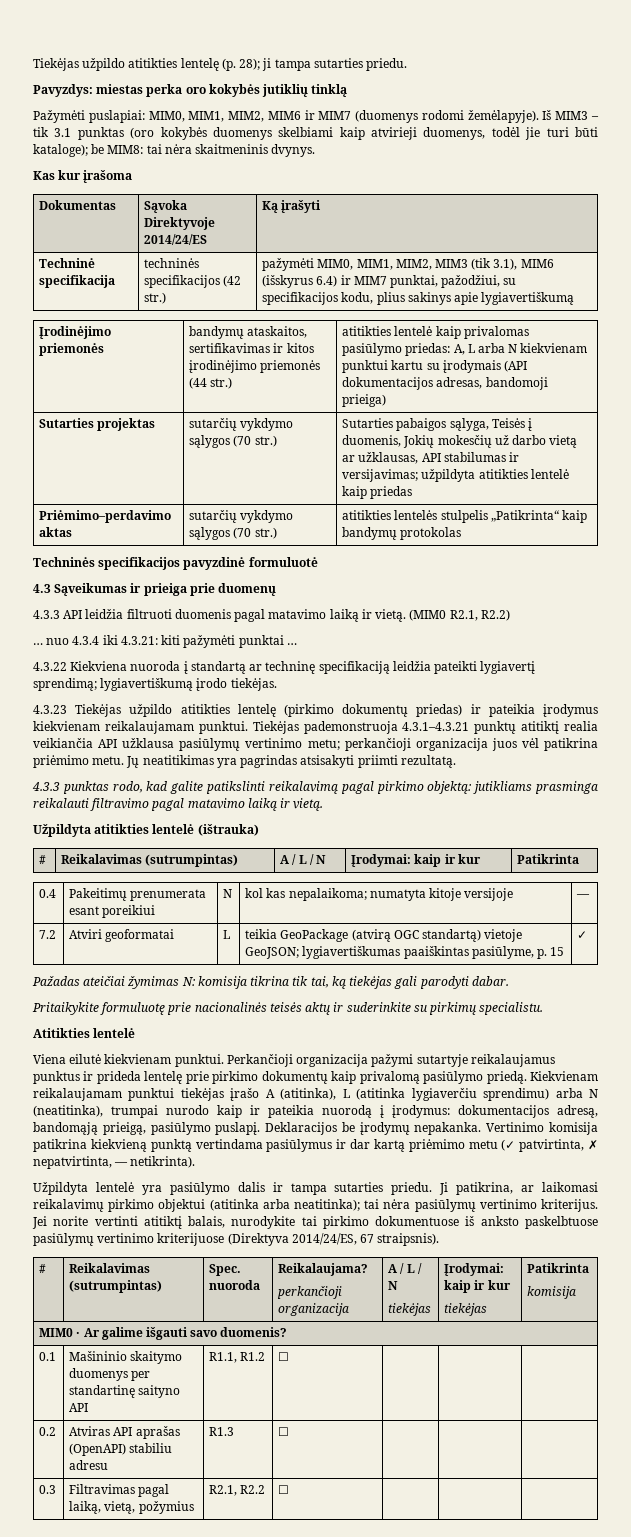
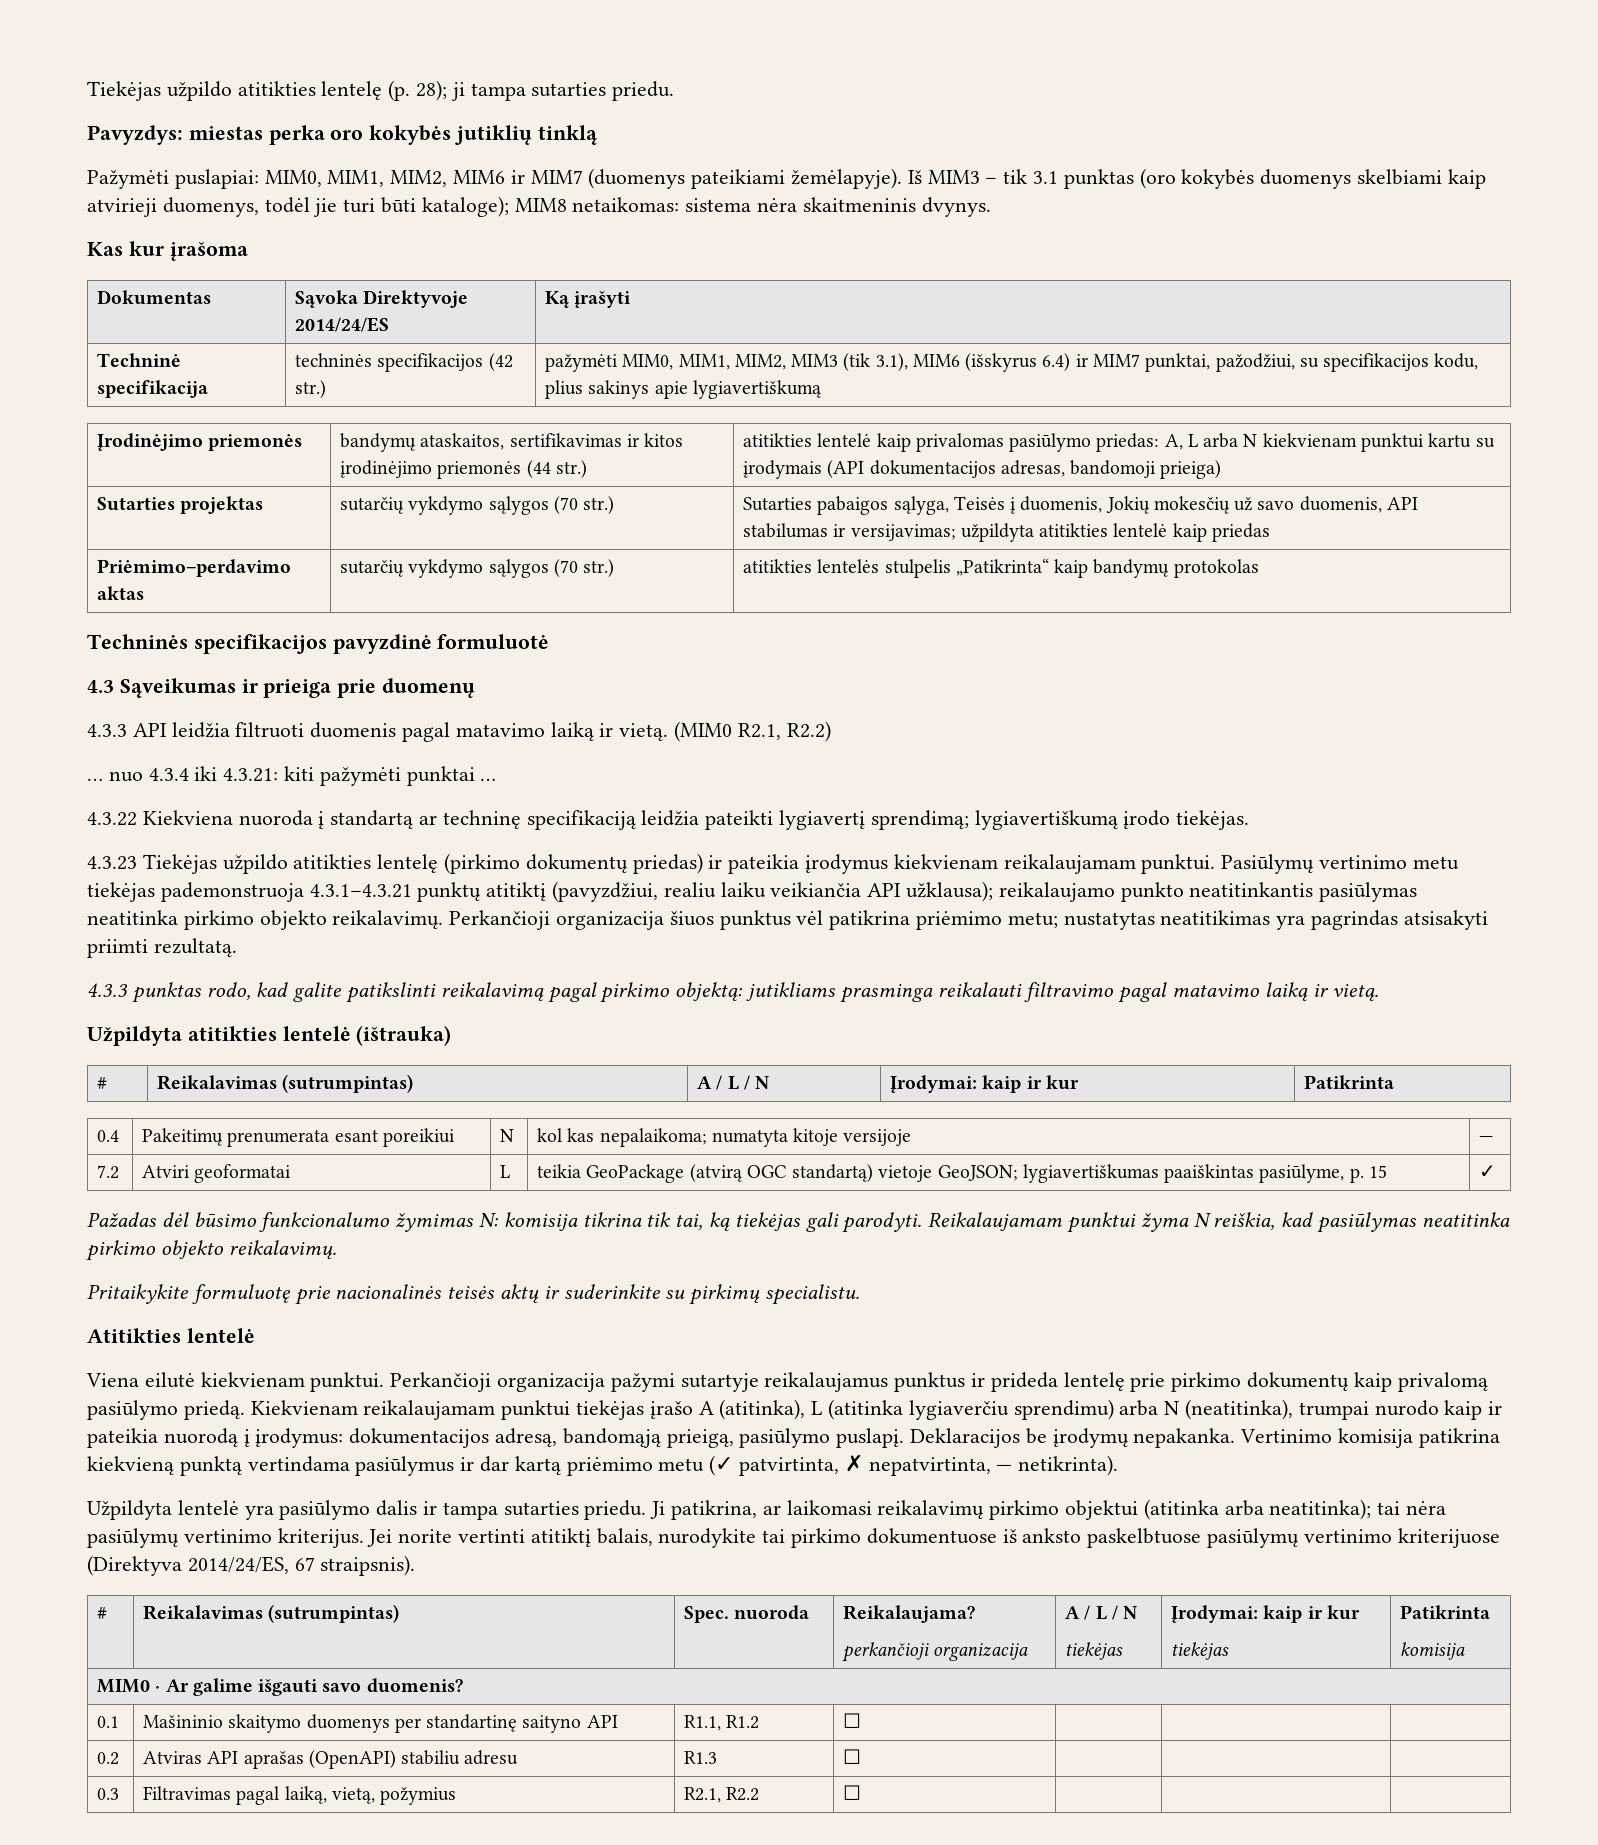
- Pažymėti puslapiai: MIM0, MIM1, MIM2, MIM6 ir MIM7 (duomenys rodomi žemėlapyje).
+ Pažymėti puslapiai: MIM0, MIM1, MIM2, MIM6 ir MIM7 (duomenys pateikiami žemėlapyje).
- Iš MIM3 – tik 3.1 punktas (oro kokybės duomenys skelbiami kaip atvirieji duomenys, todėl jie turi būti kataloge); be MIM8: tai nėra skaitmeninis dvynys.
+ Iš MIM3 – tik 3.1 punktas (oro kokybės duomenys skelbiami kaip atvirieji duomenys, todėl jie turi būti kataloge); MIM8 netaikomas: sistema nėra skaitmeninis dvynys.
- Sutarties projektas | sutarčių vykdymo sąlygos (70 str.) | Sutarties pabaigos sąlyga, Teisės į duomenis, Jokių mokesčių už darbo vietą ar užklausas, API stabilumas ir versijavimas; užpildyta atitikties lentelė kaip priedas
+ Sutarties projektas | sutarčių vykdymo sąlygos (70 str.) | Sutarties pabaigos sąlyga, Teisės į duomenis, Jokių mokesčių už savo duomenis, API stabilumas ir versijavimas; užpildyta atitikties lentelė kaip priedas
- Tiekėjas pademonstruoja 4.3.1–4.3.21 punktų atitiktį realia veikiančia API užklausa pasiūlymų vertinimo metu; perkančioji organizacija juos vėl patikrina priėmimo metu. Jų neatitikimas yra pagrindas atsisakyti priimti rezultatą.
+ Pasiūlymų vertinimo metu tiekėjas pademonstruoja 4.3.1–4.3.21 punktų atitiktį (pavyzdžiui, realiu laiku veikiančia API užklausa); reikalaujamo punkto neatitinkantis pasiūlymas neatitinka pirkimo objekto reikalavimų. Perkančioji organizacija šiuos punktus vėl patikrina priėmimo metu; nustatytas neatitikimas yra pagrindas atsisakyti priimti rezultatą.
- Pažadas ateičiai žymimas N: komisija tikrina tik tai, ką tiekėjas gali parodyti dabar.
+ Pažadas dėl būsimo funkcionalumo žymimas N: komisija tikrina tik tai, ką tiekėjas gali parodyti. Reikalaujamam punktui žyma N reiškia, kad pasiūlymas neatitinka pirkimo objekto reikalavimų.

